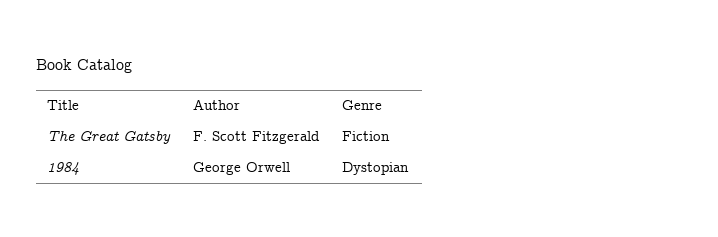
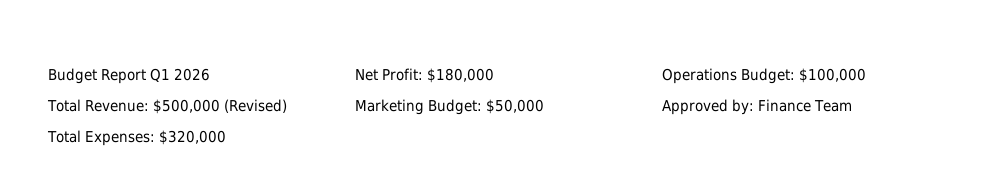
- Book Catalog
- Title | Author | Genre
- The Great Gatsby | F. Scott Fitzgerald | Fiction
- 1984 | George Orwell | Dystopian
+ Budget Report Q1 2026
+ Total Revenue: $500,000 (Revised)
+ Total Expenses: $320,000
+ Net Profit: $180,000
+ Marketing Budget: $50,000
+ Operations Budget: $100,000
+ Approved by: Finance Team

